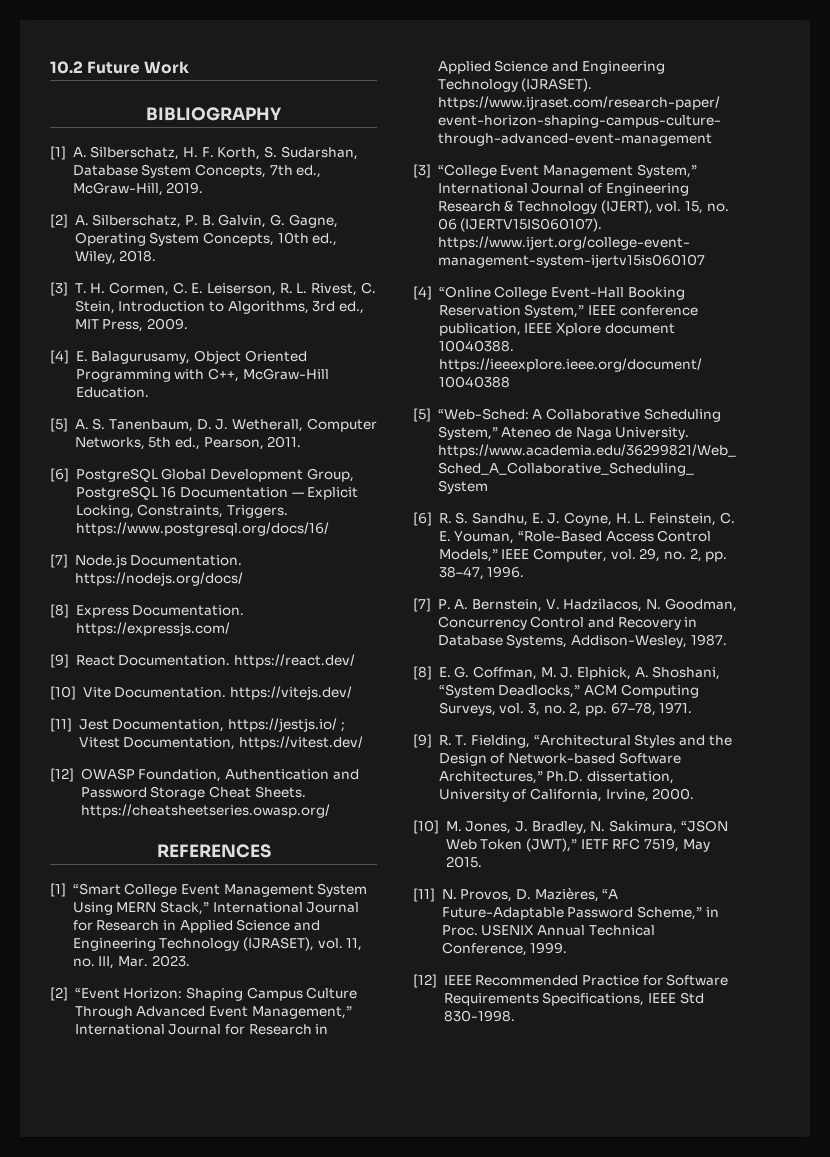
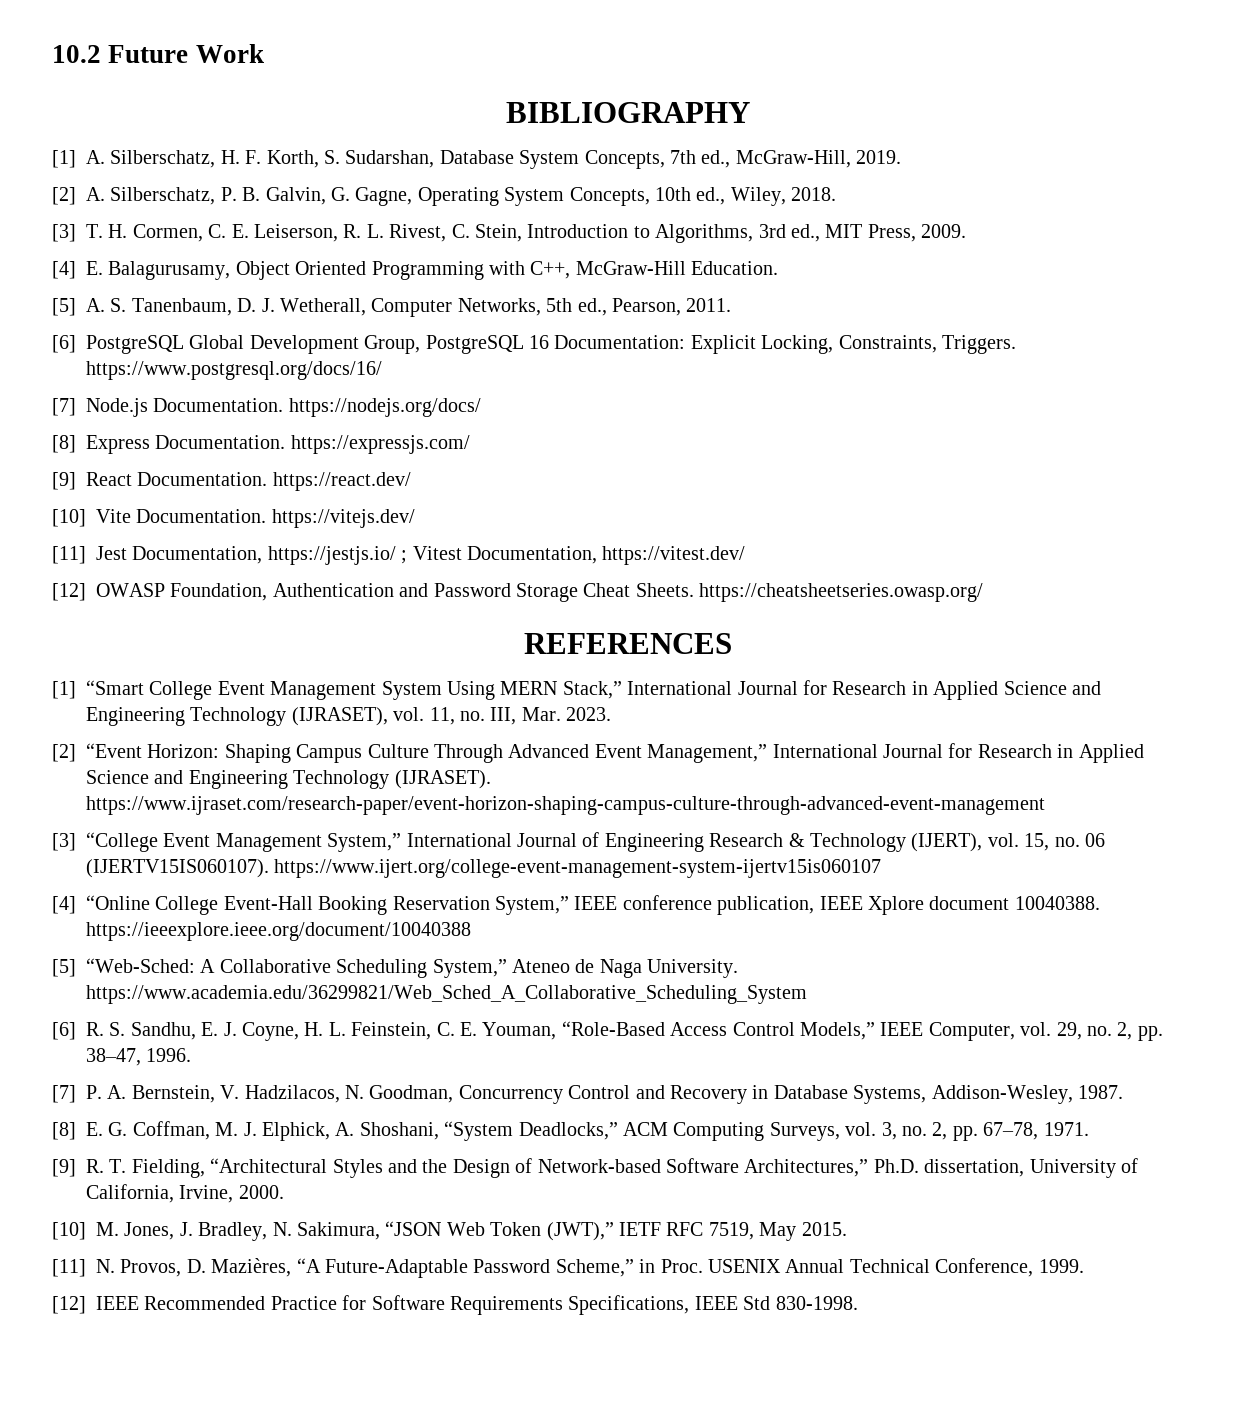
- [6] PostgreSQL Global Development Group, PostgreSQL 16 Documentation — Explicit Locking, Constraints, Triggers. https://www.postgresql.org/docs/16/
+ [6] PostgreSQL Global Development Group, PostgreSQL 16 Documentation: Explicit Locking, Constraints, Triggers. https://www.postgresql.org/docs/16/

